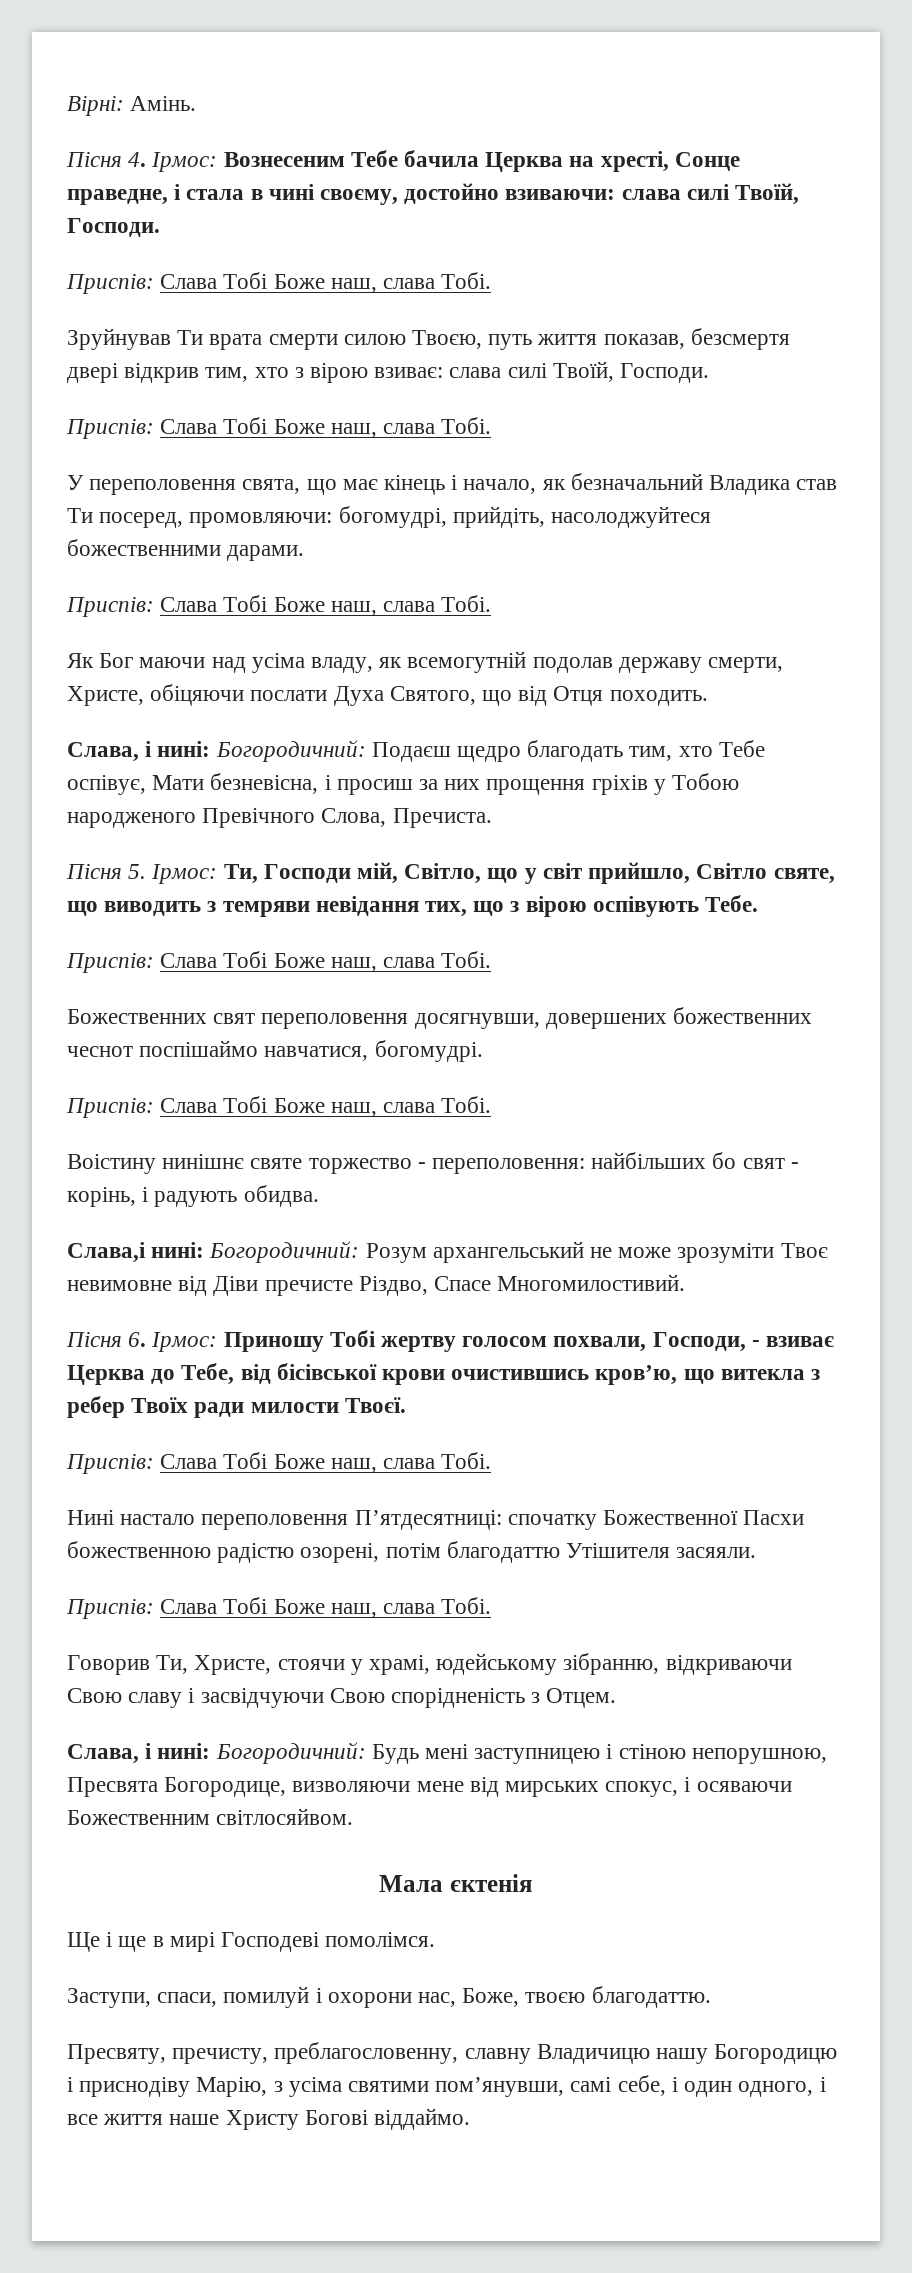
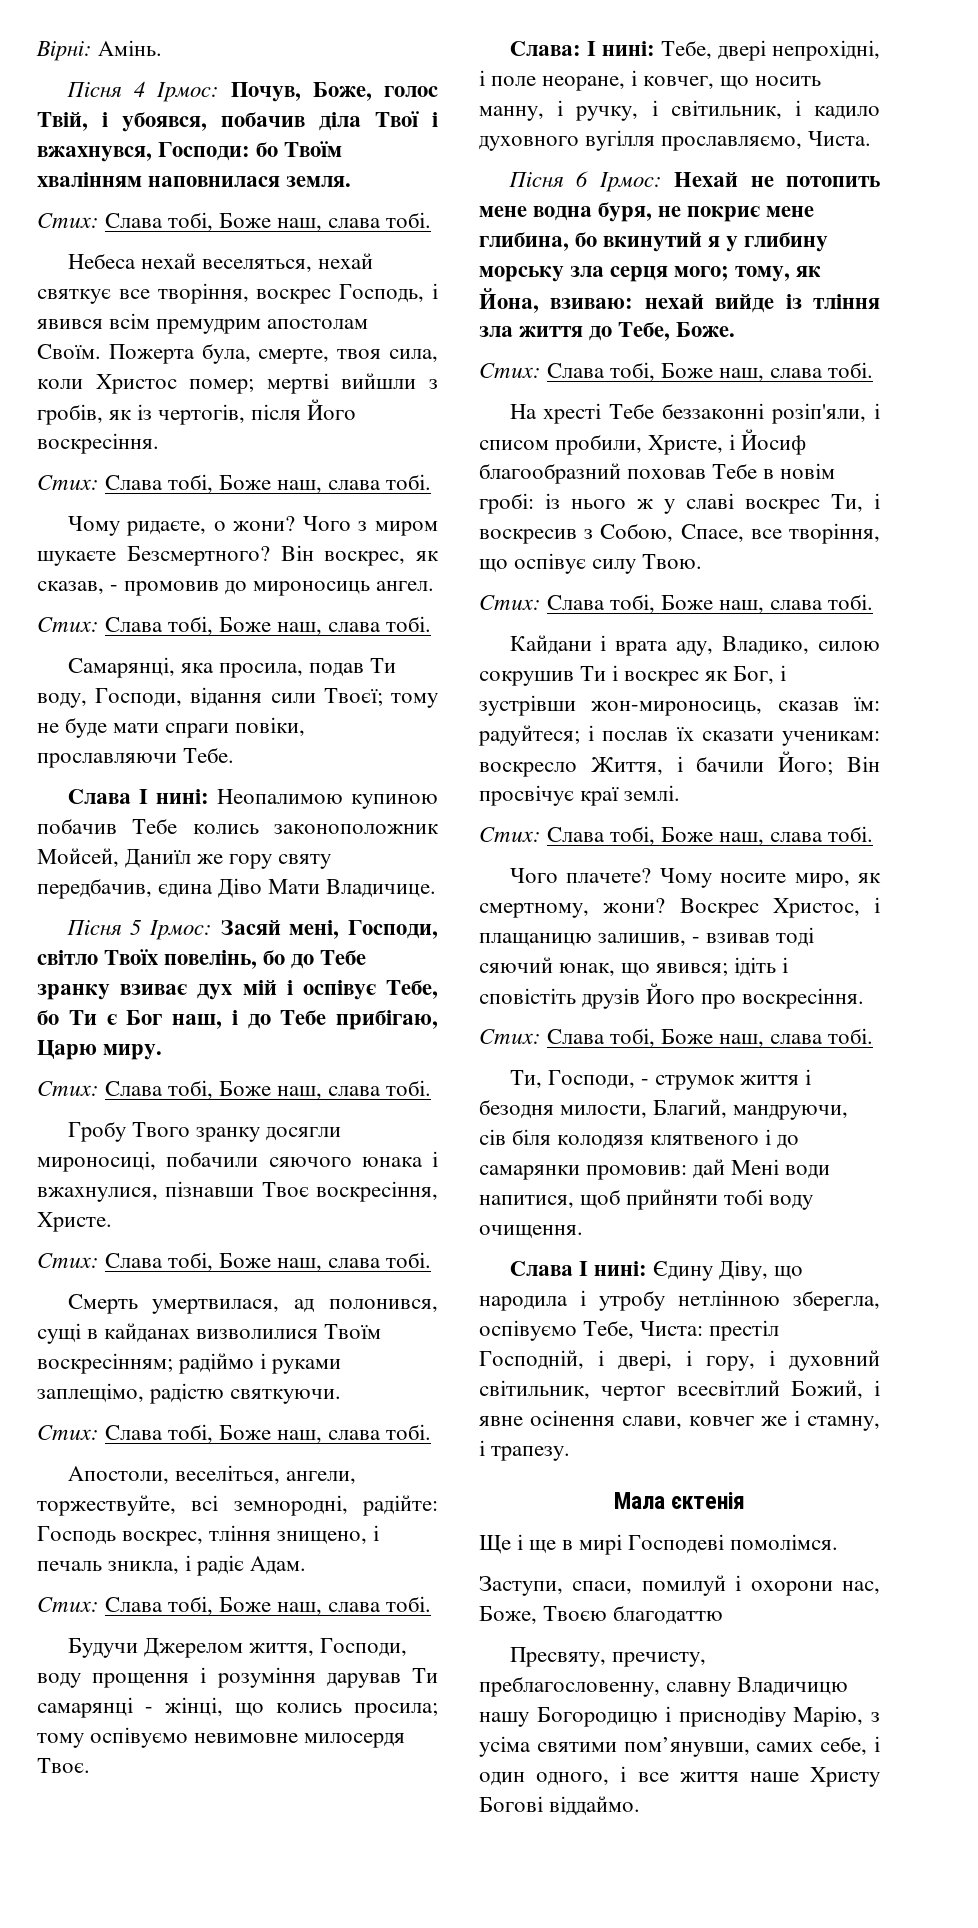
- Пісня 4. Ірмос: Вознесеним Тебе бачила Церква на хресті, Сонце праведне, і стала в чині своєму, достойно взиваючи: слава силі Твоїй, Господи.
- Приспів: Слава Тобі Боже наш, слава Тобі.
- Зруйнував Ти врата смерти силою Твоєю, путь життя показав, безсмертя двері відкрив тим, хто з вірою взиває: слава силі Твоїй, Господи.
- Приспів: Слава Тобі Боже наш, слава Тобі.
- У переполовення свята, що має кінець і начало, як безначальний Владика став Ти посеред, промовляючи: богомудрі, прийдіть, насолоджуйтеся божественними дарами.
- Приспів: Слава Тобі Боже наш, слава Тобі.
- Як Бог маючи над усіма владу, як всемогутній подолав державу смерти, Христе, обіцяючи послати Духа Святого, що від Отця походить.
- Слава, і нині: Богородичний: Подаєш щедро благодать тим, хто Тебе оспівує, Мати безневісна, і просиш за них прощення гріхів у Тобою народженого Превічного Слова, Пречиста.
- Пісня 5. Ірмос: Ти, Господи мій, Світло, що у світ прийшло, Світло святе, що виводить з темряви невідання тих, що з вірою оспівують Тебе.
- Приспів: Слава Тобі Боже наш, слава Тобі.
- Божественних свят переполовення досягнувши, довершених божественних чеснот поспішаймо навчатися, богомудрі.
- Приспів: Слава Тобі Боже наш, слава Тобі.
- Воістину нинішнє святе торжество - переполовення: найбільших бо свят - корінь, і радують обидва.
- Слава,і нині: Богородичний: Розум архангельський не може зрозуміти Твоє невимовне від Діви пречисте Різдво, Спасе Многомилостивий.
- Пісня 6. Ірмос: Приношу Тобі жертву голосом похвали, Господи, - взиває Церква до Тебе, від бісівської крови очистившись кров’ю, що витекла з ребер Твоїх ради милости Твоєї.
- Приспів: Слава Тобі Боже наш, слава Тобі.
- Нині настало переполовення П’ятдесятниці: спочатку Божественної Пасхи божественною радістю озорені, потім благодаттю Утішителя засяяли.
- Приспів: Слава Тобі Боже наш, слава Тобі.
- Говорив Ти, Христе, стоячи у храмі, юдейському зібранню, відкриваючи Свою славу і засвідчуючи Свою спорідненість з Отцем.
- Слава, і нині: Богородичний: Будь мені заступницею і стіною непорушною, Пресвята Богородице, визволяючи мене від мирських спокус, і осяваючи Божественним світлосяйвом.
+ Пісня 4 Ірмос: Почув, Боже, голос Твій, і убоявся, побачив діла Твої і вжахнувся, Господи: бо Твоїм хвалінням наповнилася земля.
+ Стих: Слава тобі, Боже наш, слава тобі.
+ Небеса нехай веселяться, нехай святкує все творіння, воскрес Господь, і явився всім премудрим апостолам Своїм. Пожерта була, смерте, твоя сила, коли Христос помер; мертві вийшли з гробів, як із чертогів, після Його воскресіння.
+ Стих: Слава тобі, Боже наш, слава тобі.
+ Чому ридаєте, о жони? Чого з миром шукаєте Безсмертного? Він воскрес, як сказав, - промовив до мироносиць ангел.
+ Стих: Слава тобі, Боже наш, слава тобі.
+ Самарянці, яка просила, подав Ти воду, Господи, відання сили Твоєї; тому не буде мати спраги повіки, прославляючи Тебе.
+ Слава І нині: Неопалимою купиною побачив Тебе колись законоположник Мойсей, Даниїл же гору святу передбачив, єдина Діво Мати Владичице.
+ Пісня 5 Ірмос: Засяй мені, Господи, світло Твоїх повелінь, бо до Тебе зранку взиває дух мій і оспівує Тебе, бо Ти є Бог наш, і до Тебе прибігаю, Царю миру.
+ Стих: Слава тобі, Боже наш, слава тобі.
+ Гробу Твого зранку досягли мироносиці, побачили сяючого юнака і вжахнулися, пізнавши Твоє воскресіння, Христе.
+ Стих: Слава тобі, Боже наш, слава тобі.
+ Смерть умертвилася, ад полонився, сущі в кайданах визволилися Твоїм воскресінням; радіймо і руками заплещімо, радістю святкуючи.
+ Стих: Слава тобі, Боже наш, слава тобі.
+ Апостоли, веселіться, ангели, торжествуйте, всі земнородні, радійте: Господь воскрес, тління знищено, і печаль зникла, і радіє Адам.
+ Стих: Слава тобі, Боже наш, слава тобі.
+ Будучи Джерелом життя, Господи, воду прощення і розуміння дарував Ти самарянці - жінці, що колись просила; тому оспівуємо невимовне милосердя Твоє.
+ Слава: І нині: Тебе, двері непрохідні, і поле неоране, і ковчег, що носить манну, і ручку, і світильник, і кадило духовного вугілля прославляємо, Чиста.
+ Пісня 6 Ірмос: Нехай не потопить мене водна буря, не покриє мене глибина, бо вкинутий я у глибину морську зла серця мого; тому, як Йона, взиваю: нехай вийде із тління зла життя до Тебе, Боже.
+ Стих: Слава тобі, Боже наш, слава тобі.
+ На хресті Тебе беззаконні розіп'яли, і списом пробили, Христе, і Йосиф благообразний поховав Тебе в новім гробі: із нього ж у славі воскрес Ти, і воскресив з Собою, Спасе, все творіння, що оспівує силу Твою.
+ Стих: Слава тобі, Боже наш, слава тобі.
+ Кайдани і врата аду, Владико, силою сокрушив Ти і воскрес як Бог, і зустрівши жон-мироносиць, сказав їм: радуйтеся; і послав їх сказати ученикам: воскресло Життя, і бачили Його; Він просвічує краї землі.
+ Стих: Слава тобі, Боже наш, слава тобі.
+ Чого плачете? Чому носите миро, як смертному, жони? Воскрес Христос, і плащаницю залишив, - взивав тоді сяючий юнак, що явився; ідіть і сповістіть друзів Його про воскресіння.
+ Стих: Слава тобі, Боже наш, слава тобі.
+ Ти, Господи, - струмок життя і безодня милости, Благий, мандруючи, сів біля колодязя клятвеного і до самарянки промовив: дай Мені води напитися, щоб прийняти тобі воду очищення.
+ Слава І нині: Єдину Діву, що народила і утробу нетлінною зберегла, оспівуємо Тебе, Чиста: престіл Господній, і двері, і гору, і духовний світильник, чертог всесвітлий Божий, і явне осінення слави, ковчег же і стамну, і трапезу.
- Заступи, спаси, помилуй і охорони нас, Боже, твоєю благодаттю.
+ Заступи, спаси, помилуй і охорони нас, Боже, Твоєю благодаттю
- Пресвяту, пречисту, преблагословенну, славну Владичицю нашу Богородицю і приснодіву Марію, з усіма святими пом’янувши, самі себе, і один одного, і все життя наше Христу Богові віддаймо.
+ Пресвяту, пречисту, преблагословенну, славну Владичицю нашу Богородицю і приснодіву Марію, з усіма святими пом’янувши, самих себе, і один одного, і все життя наше Христу Богові віддаймо.

